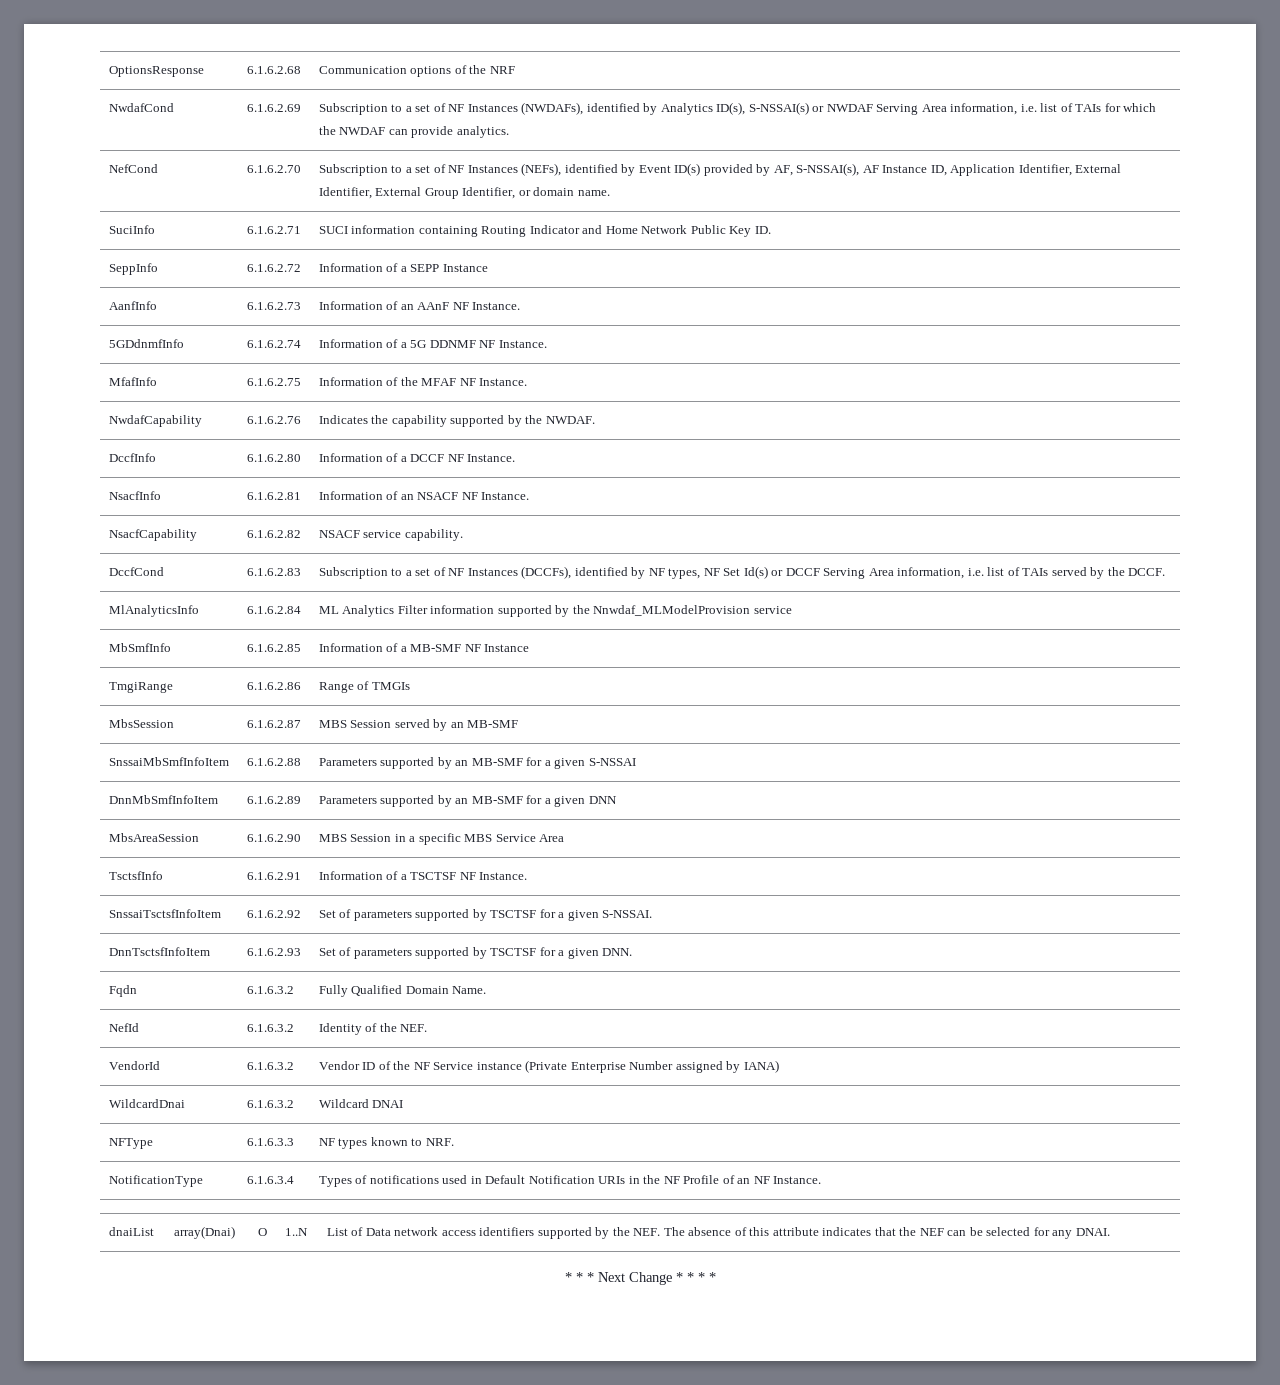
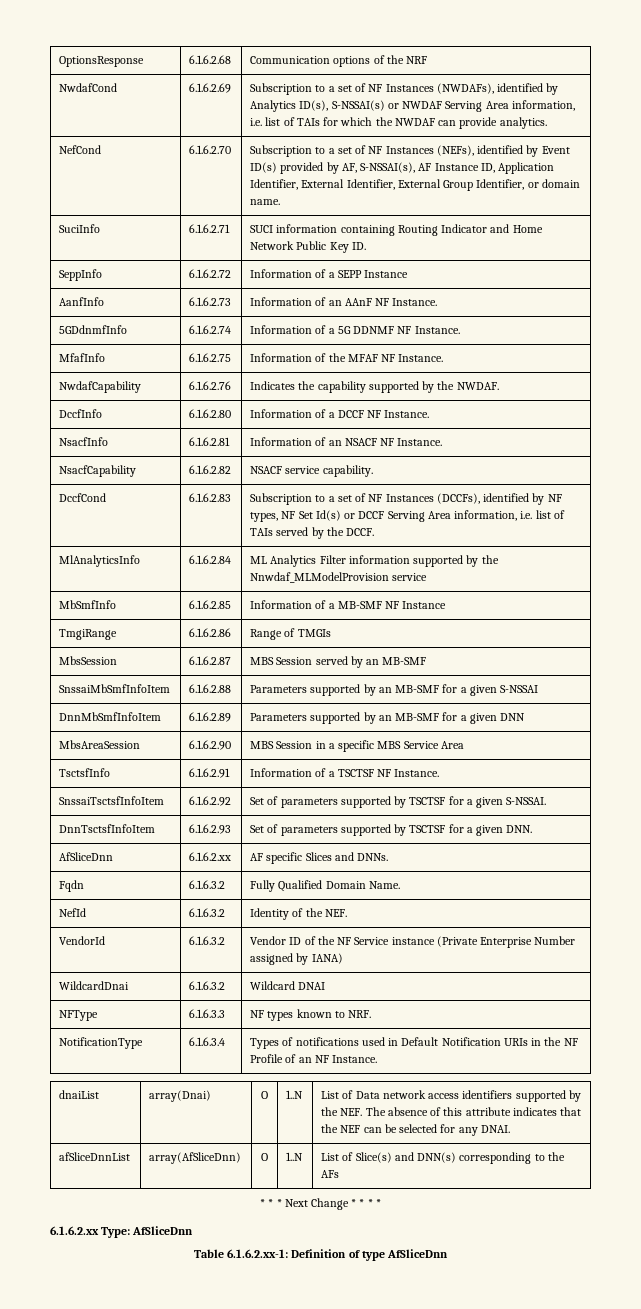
+ AfSliceDnn | 6.1.6.2.xx | AF specific Slices and DNNs.
+ afSliceDnnList | array(AfSliceDnn) | O | 1..N | List of Slice(s) and DNN(s) corresponding to the AFs
+ 6.1.6.2.xx Type: AfSliceDnn
+ Table 6.1.6.2.xx-1: Definition of type AfSliceDnn

